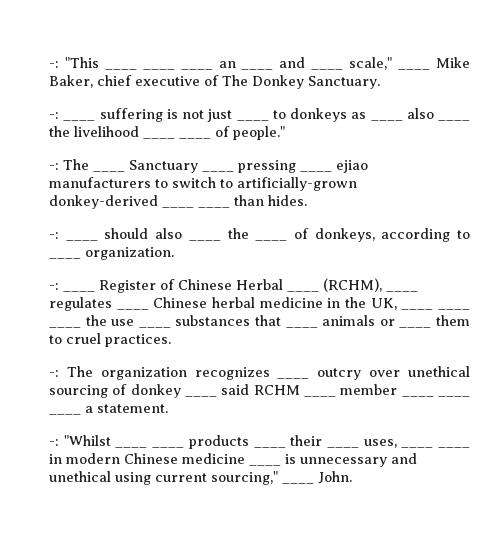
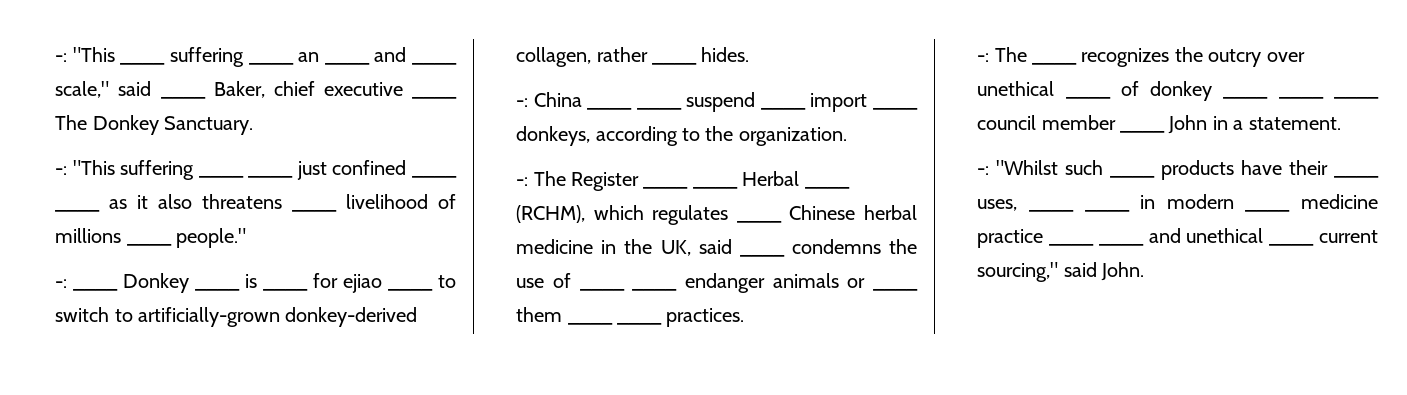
- -: "This ____ ____ ____ an ____ and ____ scale," ____ Mike Baker, chief executive of The Donkey Sanctuary.
+ -: "This ____ suffering ____ an ____ and ____ scale," said ____ Baker, chief executive ____ The Donkey Sanctuary.
- -: ____ suffering is not just ____ to donkeys as ____ also ____ the livelihood ____ ____ of people."
- -: The ____ Sanctuary ____ pressing ____ ejiao manufacturers to switch to artificially-grown donkey-derived ____ ____ than hides.
+ -: "This suffering ____ ____ just confined ____ ____ as it also threatens ____ livelihood of millions ____ people."
+ -: ____ Donkey ____ is ____ for ejiao ____ to switch to artificially-grown donkey-derived collagen, rather ____ hides.
- -: ____ should also ____ the ____ of donkeys, according to ____ organization.
+ -: China ____ ____ suspend ____ import ____ donkeys, according to the organization.
- -: ____ Register of Chinese Herbal ____ (RCHM), ____ regulates ____ Chinese herbal medicine in the UK, ____ ____ ____ the use ____ substances that ____ animals or ____ them to cruel practices.
+ -: The Register ____ ____ Herbal ____ (RCHM), which regulates ____ Chinese herbal medicine in the UK, said ____ condemns the use of ____ ____ endanger animals or ____ them ____ ____ practices.
- -: The organization recognizes ____ outcry over unethical sourcing of donkey ____ said RCHM ____ member ____ ____ ____ a statement.
+ -: The ____ recognizes the outcry over unethical ____ of donkey ____ ____ ____ council member ____ John in a statement.
- -: "Whilst ____ ____ products ____ their ____ uses, ____ ____ in modern Chinese medicine ____ is unnecessary and unethical using current sourcing," ____ John.
+ -: "Whilst such ____ products have their ____ uses, ____ ____ in modern ____ medicine practice ____ ____ and unethical ____ current sourcing," said John.

